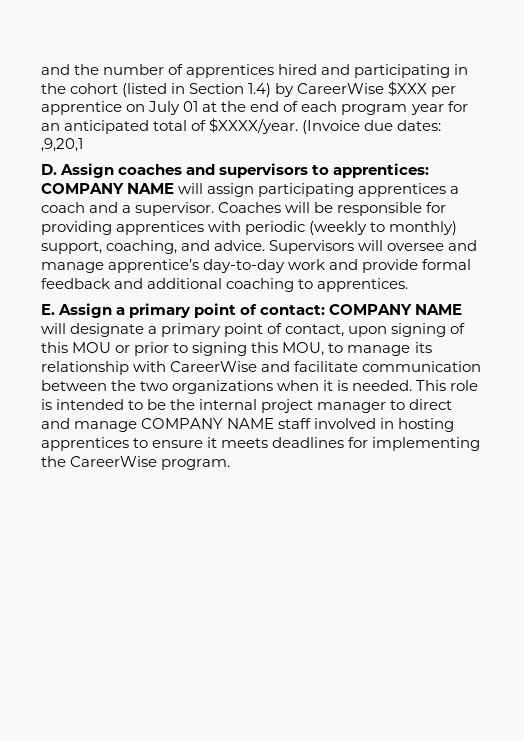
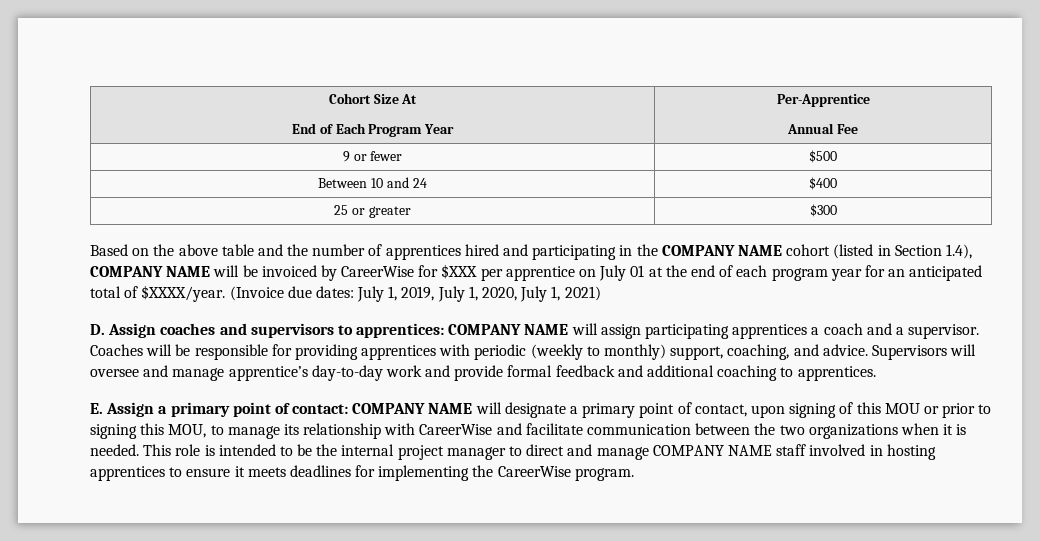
- and the number of apprentices hired and participating in the cohort (listed in Section 1.4) by CareerWise $XXX per apprentice on July 01 at the end of each program year for an anticipated total of $XXXX/year.
+ Cohort Size At
+ End of Each Program Year | Per-Apprentice
+ Annual Fee
+ 9 or fewer | $500
+ Between 10 and 24 | $400
+ 25 or greater | $300
+ Based on the above table and the number of apprentices hired and participating in the COMPANY NAME cohort (listed in Section 1.4), COMPANY NAME will be invoiced by CareerWise for $XXX per apprentice on July 01 at the end of each program year for an anticipated total of $XXXX/year.
- (Invoice due dates: ,9,20,1
+ (Invoice due dates: July 1, 2019, July 1, 2020, July 1, 2021)

